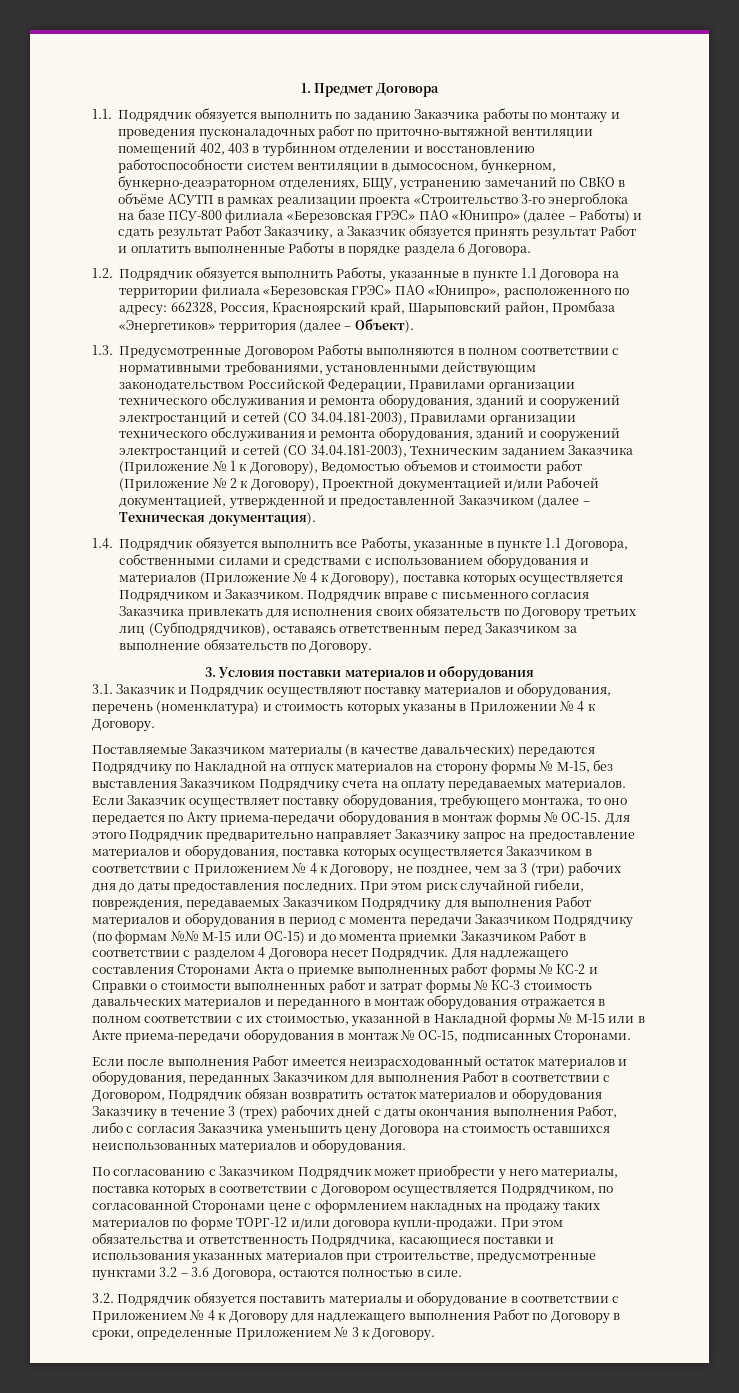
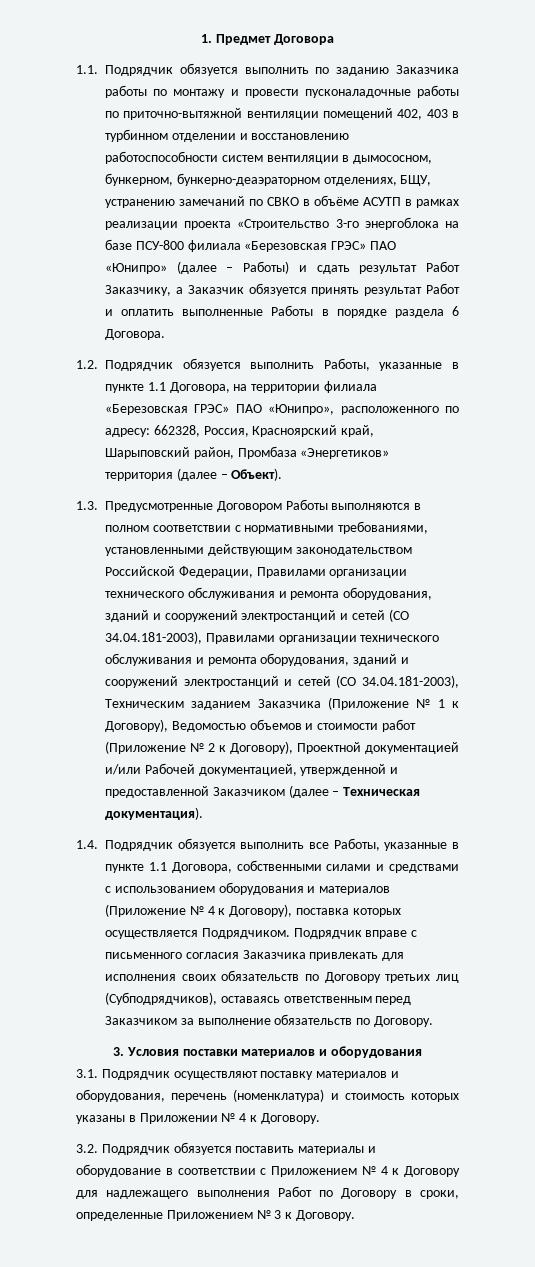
- 1.1. Подрядчик обязуется выполнить по заданию Заказчика работы по монтажу и проведения пусконаладочных работ по приточно-вытяжной вентиляции помещений 402, 403 в турбинном отделении и восстановлению работоспособности систем вентиляции в дымососном, бункерном, бункерно-деаэраторном отделениях, БЩУ, устранению замечаний по СВКО в объёме АСУТП в рамках реализации проекта «Строительство 3-го энергоблока на базе ПСУ-800 филиала «Березовская ГРЭС» ПАО «Юнипро» (далее – Работы) и сдать результат Работ Заказчику, а Заказчик обязуется принять результат Работ и оплатить выполненные Работы в порядке раздела 6 Договора.
+ 1.1. Подрядчик обязуется выполнить по заданию Заказчика работы по монтажу и провести пусконаладочные работы по приточно-вытяжной вентиляции помещений 402, 403 в турбинном отделении и восстановлению работоспособности систем вентиляции в дымососном, бункерном, бункерно-деаэраторном отделениях, БЩУ, устранению замечаний по СВКО в объёме АСУТП в рамках реализации проекта «Строительство 3-го энергоблока на базе ПСУ-800 филиала «Березовская ГРЭС» ПАО «Юнипро» (далее – Работы) и сдать результат Работ Заказчику, а Заказчик обязуется принять результат Работ и оплатить выполненные Работы в порядке раздела 6 Договора.
- 1.2. Подрядчик обязуется выполнить Работы, указанные в пункте 1.1 Договора на территории филиала «Березовская ГРЭС» ПАО «Юнипро», расположенного по адресу: 662328, Россия, Красноярский край, Шарыповский район, Промбаза «Энергетиков» территория (далее – Объект).
+ 1.2. Подрядчик обязуется выполнить Работы, указанные в пункте 1.1 Договора, на территории филиала «Березовская ГРЭС» ПАО «Юнипро», расположенного по адресу: 662328, Россия, Красноярский край, Шарыповский район, Промбаза «Энергетиков» территория (далее – Объект).
- 1.4. Подрядчик обязуется выполнить все Работы, указанные в пункте 1.1 Договора, собственными силами и средствами с использованием оборудования и материалов (Приложение № 4 к Договору), поставка которых осуществляется Подрядчиком и Заказчиком.
+ 1.4. Подрядчик обязуется выполнить все Работы, указанные в пункте 1.1 Договора, собственными силами и средствами с использованием оборудования и материалов (Приложение № 4 к Договору), поставка которых осуществляется Подрядчиком.
- 3.1. Заказчик и Подрядчик осуществляют поставку материалов и оборудования, перечень (номенклатура) и стоимость которых указаны в Приложении № 4 к Договору.
+ 3.1. Подрядчик осуществляют поставку материалов и оборудования, перечень (номенклатура) и стоимость которых указаны в Приложении № 4 к Договору.
- Поставляемые Заказчиком материалы (в качестве давальческих) передаются Подрядчику по Накладной на отпуск материалов на сторону формы № М-15, без выставления Заказчиком Подрядчику счета на оплату передаваемых материалов. Если Заказчик осуществляет поставку оборудования, требующего монтажа, то оно передается по Акту приема-передачи оборудования в монтаж формы № ОС-15. Для этого Подрядчик предварительно направляет Заказчику запрос на предоставление материалов и оборудования, поставка которых осуществляется Заказчиком в соответствии с Приложением № 4 к Договору, не позднее, чем за 3 (три) рабочих дня до даты предоставления последних. При этом риск случайной гибели, повреждения, передаваемых Заказчиком Подрядчику для выполнения Работ материалов и оборудования в период с момента передачи Заказчиком Подрядчику (по формам №№ М-15 или ОС-15) и до момента приемки Заказчиком Работ в соответствии с разделом 4 Договора несет Подрядчик. Для надлежащего составления Сторонами Акта о приемке выполненных работ формы № КС-2 и Справки о стоимости выполненных работ и затрат формы № КС-3 стоимость давальческих материалов и переданного в монтаж оборудования отражается в полном соответствии с их стоимостью, указанной в Накладной формы № М-15 или в Акте приема-передачи оборудования в монтаж № ОС-15, подписанных Сторонами.
- Если после выполнения Работ имеется неизрасходованный остаток материалов и оборудования, переданных Заказчиком для выполнения Работ в соответствии с Договором, Подрядчик обязан возвратить остаток материалов и оборудования Заказчику в течение 3 (трех) рабочих дней с даты окончания выполнения Работ, либо с согласия Заказчика уменьшить цену Договора на стоимость оставшихся неиспользованных материалов и оборудования.
- По согласованию с Заказчиком Подрядчик может приобрести у него материалы, поставка которых в соответствии с Договором осуществляется Подрядчиком, по согласованной Сторонами цене с оформлением накладных на продажу таких материалов по форме ТОРГ-12 и/или договора купли-продажи. При этом обязательства и ответственность Подрядчика, касающиеся поставки и использования указанных материалов при строительстве, предусмотренные пунктами 3.2 – 3.6 Договора, остаются полностью в силе.

